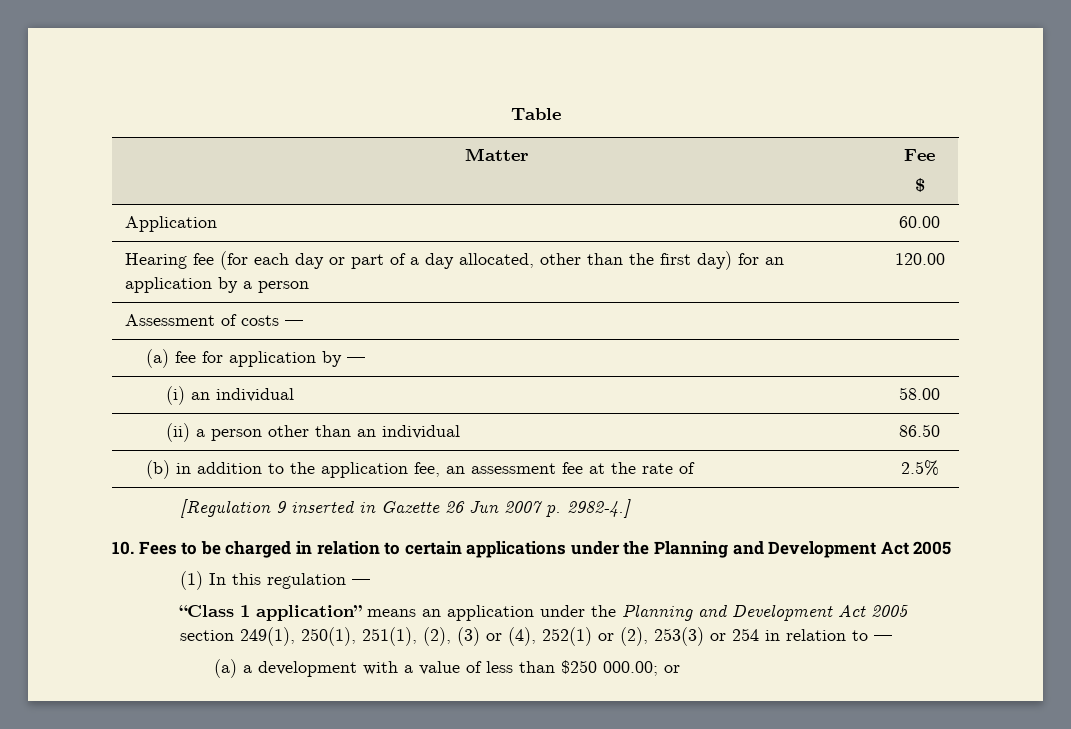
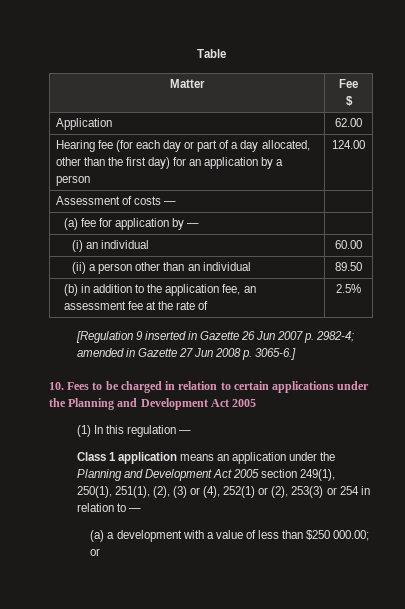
- Application | 60.00
+ Application | 62.00
- Hearing fee (for each day or part of a day allocated, other than the first day) for an application by a person | 120.00
+ Hearing fee (for each day or part of a day allocated, other than the first day) for an application by a person | 124.00
- (i) an individual | 58.00
+ (i) an individual | 60.00
- (ii) a person other than an individual | 86.50
+ (ii) a person other than an individual | 89.50
- [Regulation 9 inserted in Gazette 26 Jun 2007 p. 2982-4.]
+ [Regulation 9 inserted in Gazette 26 Jun 2007 p. 2982-4; amended in Gazette 27 Jun 2008 p. 3065-6.]
- “Class 1 application” means an application under the Planning and Development Act 2005 section 249(1), 250(1), 251(1), (2), (3) or (4), 252(1) or (2), 253(3) or 254 in relation to —
+ Class 1 application means an application under the Planning and Development Act 2005 section 249(1), 250(1), 251(1), (2), (3) or (4), 252(1) or (2), 253(3) or 254 in relation to —

